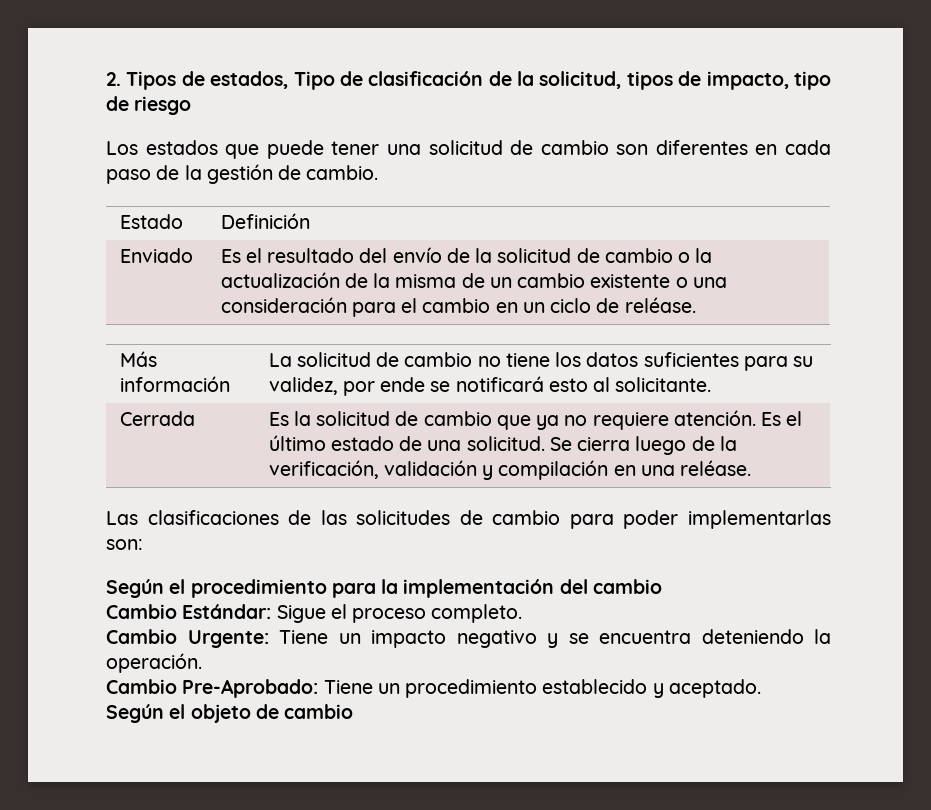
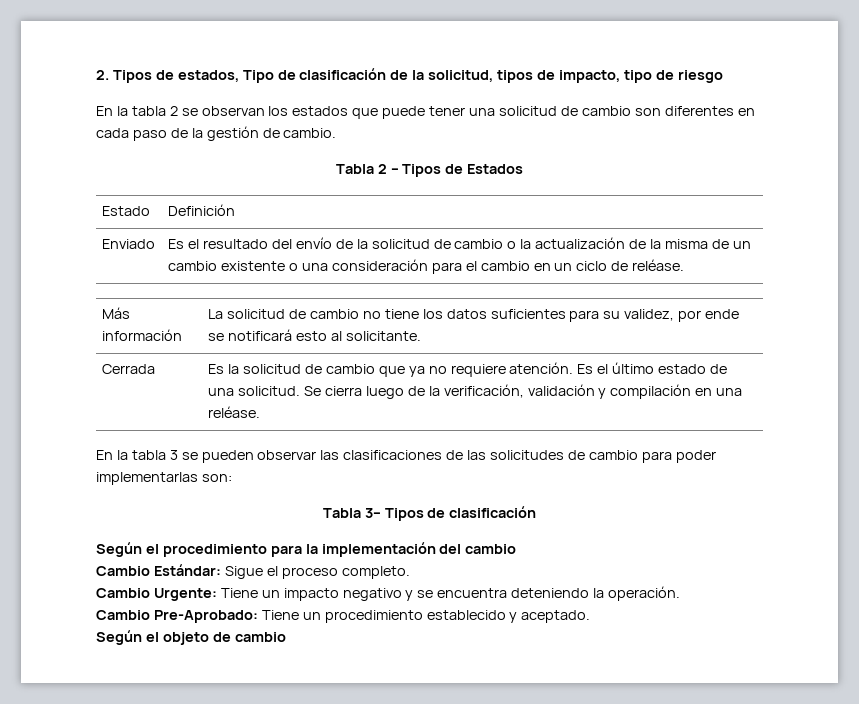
- Los estados que puede tener una solicitud de cambio son diferentes en cada paso de la gestión de cambio.
+ En la tabla 2 se observan los estados que puede tener una solicitud de cambio son diferentes en cada paso de la gestión de cambio.
+ Tabla 2 – Tipos de Estados
- Las clasificaciones de las solicitudes de cambio para poder implementarlas son:
+ En la tabla 3 se pueden observar las clasificaciones de las solicitudes de cambio para poder implementarlas son:
+ Tabla 3– Tipos de clasificación

